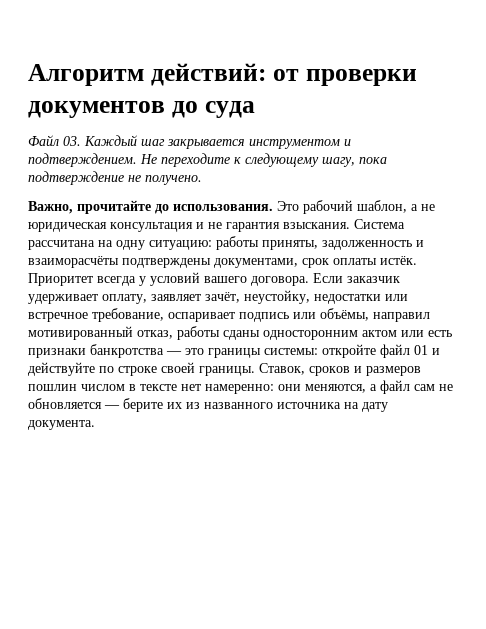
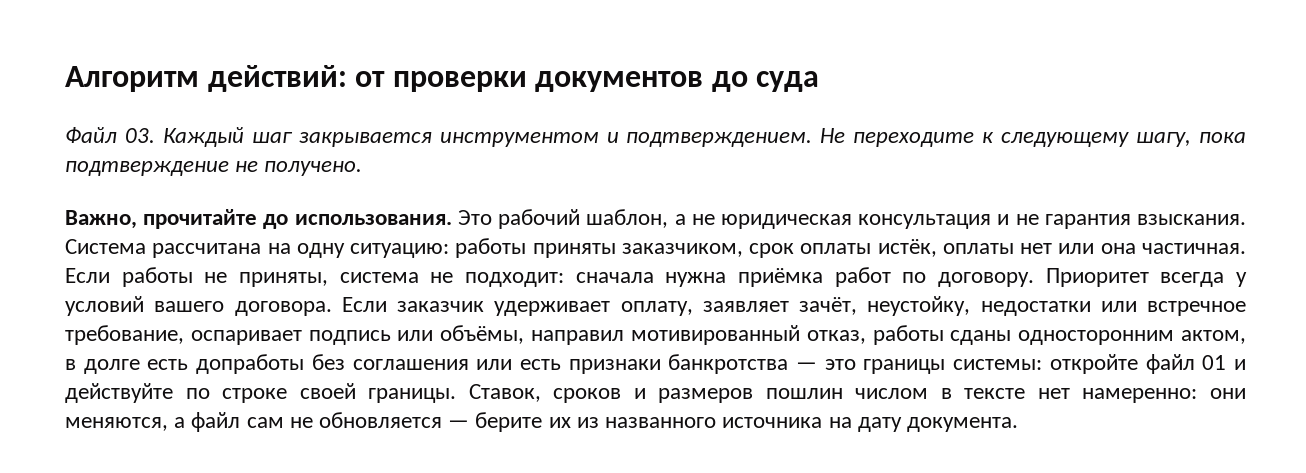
- Система рассчитана на одну ситуацию: работы приняты, задолженность и взаиморасчёты подтверждены документами, срок оплаты истёк.
+ Система рассчитана на одну ситуацию: работы приняты заказчиком, срок оплаты истёк, оплаты нет или она частичная. Если работы не приняты, система не подходит: сначала нужна приёмка работ по договору.
- Если заказчик удерживает оплату, заявляет зачёт, неустойку, недостатки или встречное требование, оспаривает подпись или объёмы, направил мотивированный отказ, работы сданы односторонним актом или есть признаки банкротства — это границы системы: откройте файл 01 и действуйте по строке своей границы.
+ Если заказчик удерживает оплату, заявляет зачёт, неустойку, недостатки или встречное требование, оспаривает подпись или объёмы, направил мотивированный отказ, работы сданы односторонним актом, в долге есть допработы без соглашения или есть признаки банкротства — это границы системы: откройте файл 01 и действуйте по строке своей границы.

